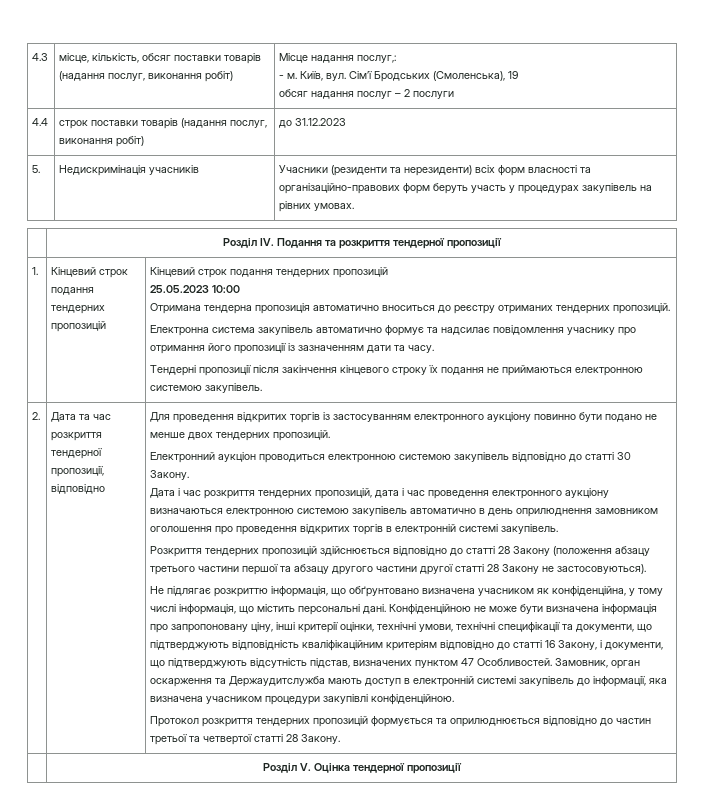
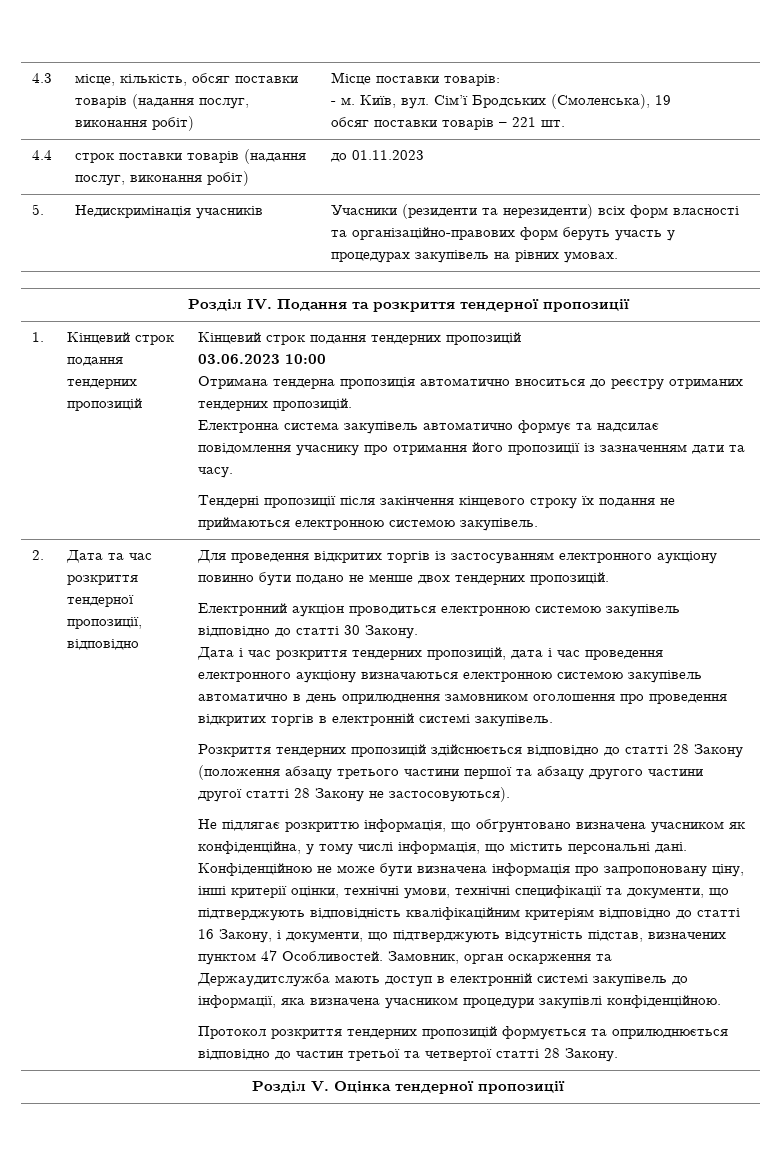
- 4.3 | місце, кількість, обсяг поставки товарів (надання послуг, виконання робіт) | Місце надання послуг,:
+ 4.3 | місце, кількість, обсяг поставки товарів (надання послуг, виконання робіт) | Місце поставки товарів:
  - м. Київ, вул. Сім’ї Бродських (Смоленська), 19
- обсяг надання послуг – 2 послуги
+ обсяг поставки товарів – 221 шт.
- 4.4 | строк поставки товарів (надання послуг, виконання робіт) | до 31.12.2023
+ 4.4 | строк поставки товарів (надання послуг, виконання робіт) | до 01.11.2023
- 25.05.2023 10:00
+ 03.06.2023 10:00

